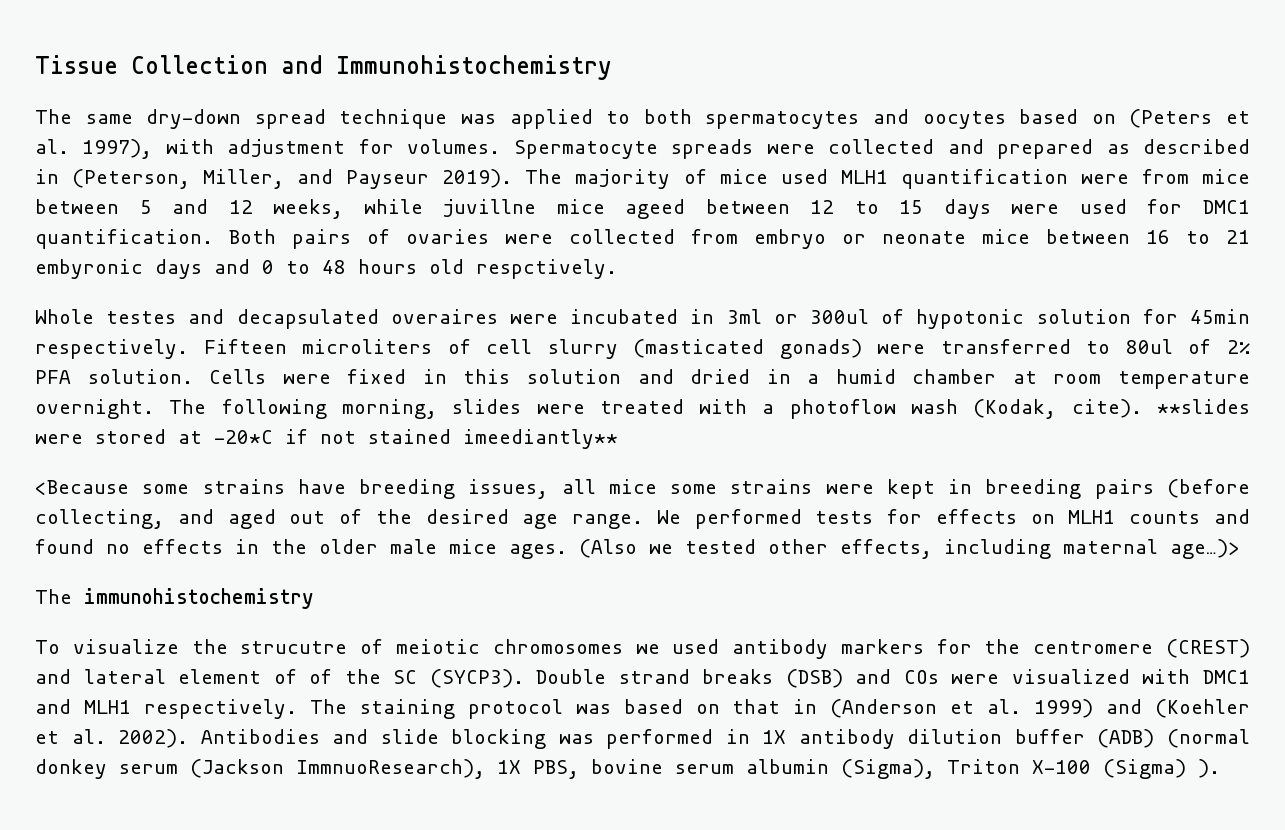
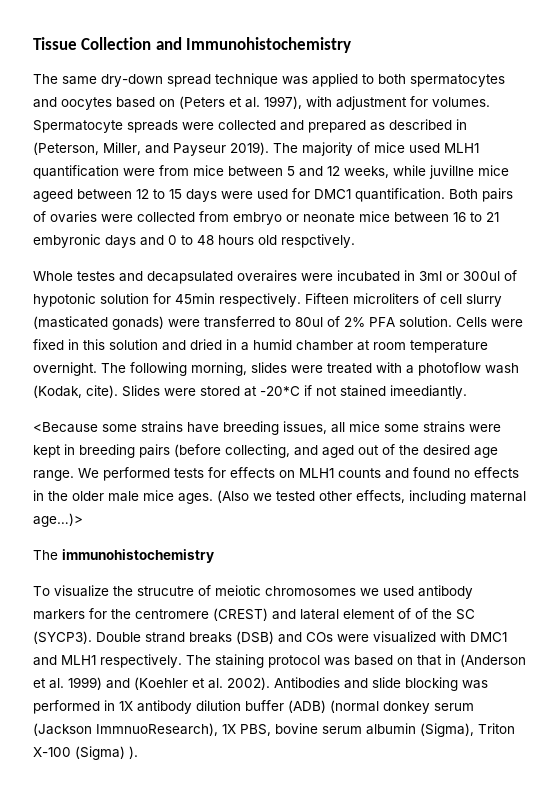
- **slides were stored at -20*C if not stained imeediantly**
+ Slides were stored at -20*C if not stained imeediantly.

